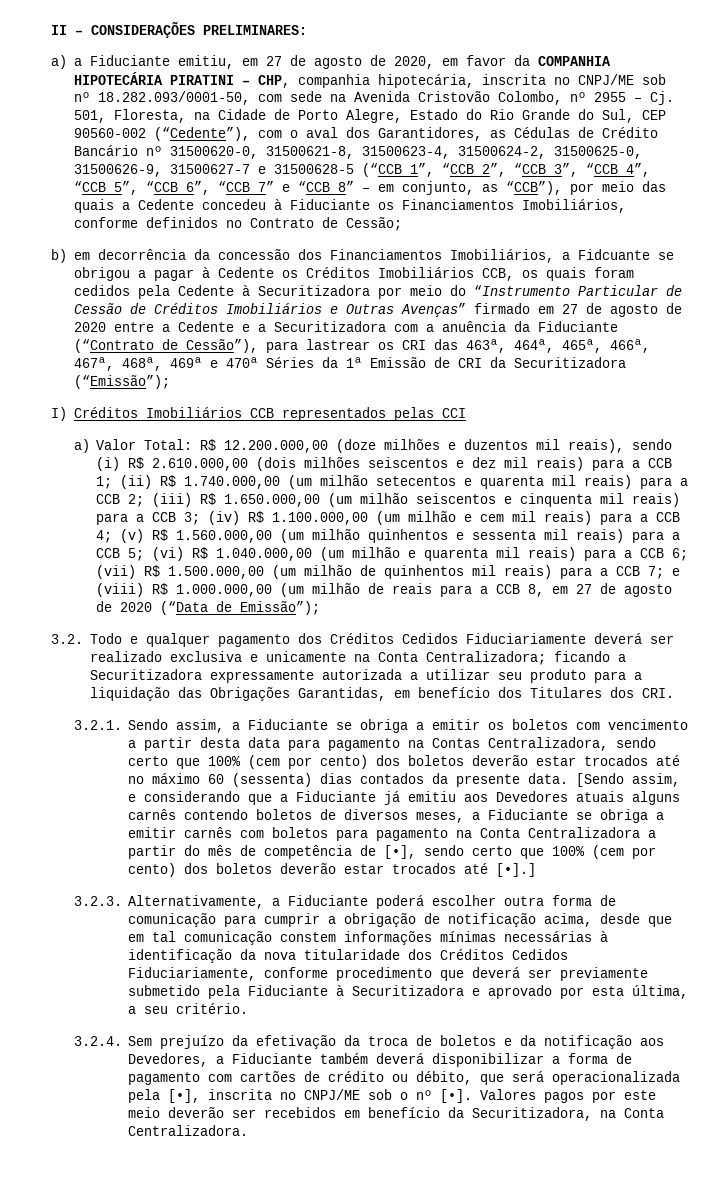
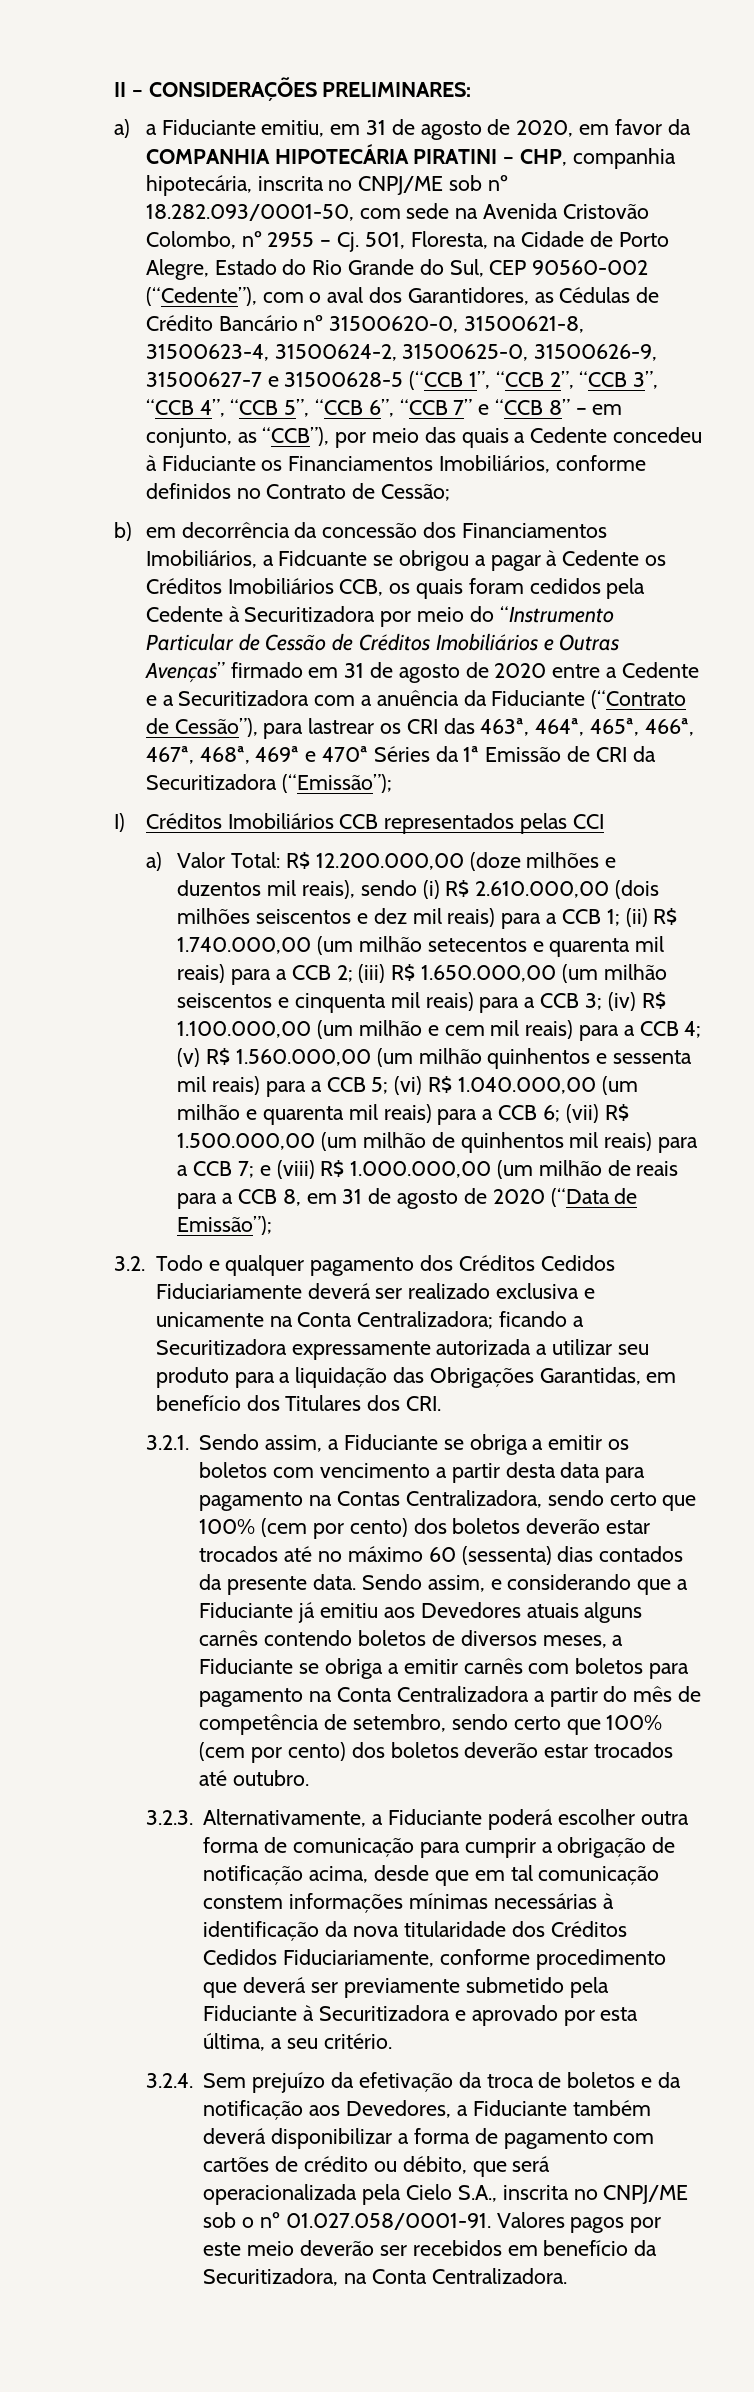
- a) a Fiduciante emitiu, em 27 de agosto de 2020, em favor da COMPANHIA HIPOTECÁRIA PIRATINI – CHP, companhia hipotecária, inscrita no CNPJ/ME sob nº 18.282.093/0001-50, com sede na Avenida Cristovão Colombo, nº 2955 – Cj. 501, Floresta, na Cidade de Porto Alegre, Estado do Rio Grande do Sul, CEP 90560-002 (“Cedente”), com o aval dos Garantidores, as Cédulas de Crédito Bancário nº 31500620-0, 31500621-8, 31500623-4, 31500624-2, 31500625-0, 31500626-9, 31500627-7 e 31500628-5 (“CCB 1”, “CCB 2”, “CCB 3”, “CCB 4”, “CCB 5”, “CCB 6”, “CCB 7” e “CCB 8” – em conjunto, as “CCB”), por meio das quais a Cedente concedeu à Fiduciante os Financiamentos Imobiliários, conforme definidos no Contrato de Cessão;
+ a) a Fiduciante emitiu, em 31 de agosto de 2020, em favor da COMPANHIA HIPOTECÁRIA PIRATINI – CHP, companhia hipotecária, inscrita no CNPJ/ME sob nº 18.282.093/0001-50, com sede na Avenida Cristovão Colombo, nº 2955 – Cj. 501, Floresta, na Cidade de Porto Alegre, Estado do Rio Grande do Sul, CEP 90560-002 (“Cedente”), com o aval dos Garantidores, as Cédulas de Crédito Bancário nº 31500620-0, 31500621-8, 31500623-4, 31500624-2, 31500625-0, 31500626-9, 31500627-7 e 31500628-5 (“CCB 1”, “CCB 2”, “CCB 3”, “CCB 4”, “CCB 5”, “CCB 6”, “CCB 7” e “CCB 8” – em conjunto, as “CCB”), por meio das quais a Cedente concedeu à Fiduciante os Financiamentos Imobiliários, conforme definidos no Contrato de Cessão;
- b) em decorrência da concessão dos Financiamentos Imobiliários, a Fidcuante se obrigou a pagar à Cedente os Créditos Imobiliários CCB, os quais foram cedidos pela Cedente à Securitizadora por meio do “Instrumento Particular de Cessão de Créditos Imobiliários e Outras Avenças” firmado em 27 de agosto de 2020 entre a Cedente e a Securitizadora com a anuência da Fiduciante (“Contrato de Cessão”), para lastrear os CRI das 463ª, 464ª, 465ª, 466ª, 467ª, 468ª, 469ª e 470ª Séries da 1ª Emissão de CRI da Securitizadora (“Emissão”);
+ b) em decorrência da concessão dos Financiamentos Imobiliários, a Fidcuante se obrigou a pagar à Cedente os Créditos Imobiliários CCB, os quais foram cedidos pela Cedente à Securitizadora por meio do “Instrumento Particular de Cessão de Créditos Imobiliários e Outras Avenças” firmado em 31 de agosto de 2020 entre a Cedente e a Securitizadora com a anuência da Fiduciante (“Contrato de Cessão”), para lastrear os CRI das 463ª, 464ª, 465ª, 466ª, 467ª, 468ª, 469ª e 470ª Séries da 1ª Emissão de CRI da Securitizadora (“Emissão”);
- e (viii) R$ 1.000.000,00 (um milhão de reais para a CCB 8, em 27 de agosto de 2020 (“Data de Emissão”);
+ e (viii) R$ 1.000.000,00 (um milhão de reais para a CCB 8, em 31 de agosto de 2020 (“Data de Emissão”);
- [Sendo assim, e considerando que a Fiduciante já emitiu aos Devedores atuais alguns carnês contendo boletos de diversos meses, a Fiduciante se obriga a emitir carnês com boletos para pagamento na Conta Centralizadora a partir do mês de competência de [•], sendo certo que 100% (cem por cento) dos boletos deverão estar trocados até [•].]
+ Sendo assim, e considerando que a Fiduciante já emitiu aos Devedores atuais alguns carnês contendo boletos de diversos meses, a Fiduciante se obriga a emitir carnês com boletos para pagamento na Conta Centralizadora a partir do mês de competência de setembro, sendo certo que 100% (cem por cento) dos boletos deverão estar trocados até outubro.
- 3.2.4. Sem prejuízo da efetivação da troca de boletos e da notificação aos Devedores, a Fiduciante também deverá disponibilizar a forma de pagamento com cartões de crédito ou débito, que será operacionalizada pela [•], inscrita no CNPJ/ME sob o nº [•]. Valores pagos por este meio deverão ser recebidos em benefício da Securitizadora, na Conta Centralizadora.
+ 3.2.4. Sem prejuízo da efetivação da troca de boletos e da notificação aos Devedores, a Fiduciante também deverá disponibilizar a forma de pagamento com cartões de crédito ou débito, que será operacionalizada pela Cielo S.A., inscrita no CNPJ/ME sob o nº 01.027.058/0001-91. Valores pagos por este meio deverão ser recebidos em benefício da Securitizadora, na Conta Centralizadora.

